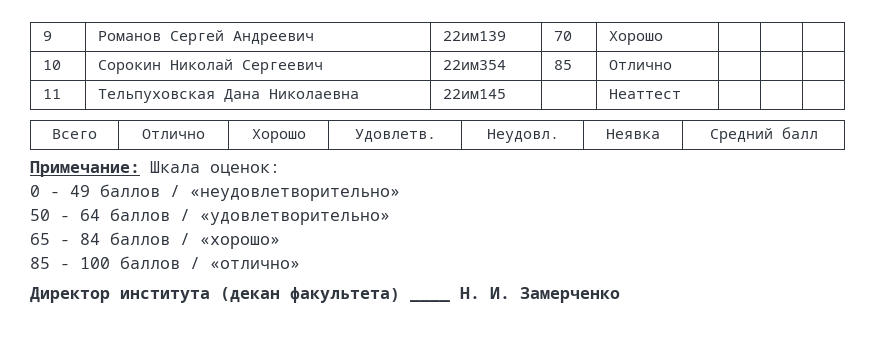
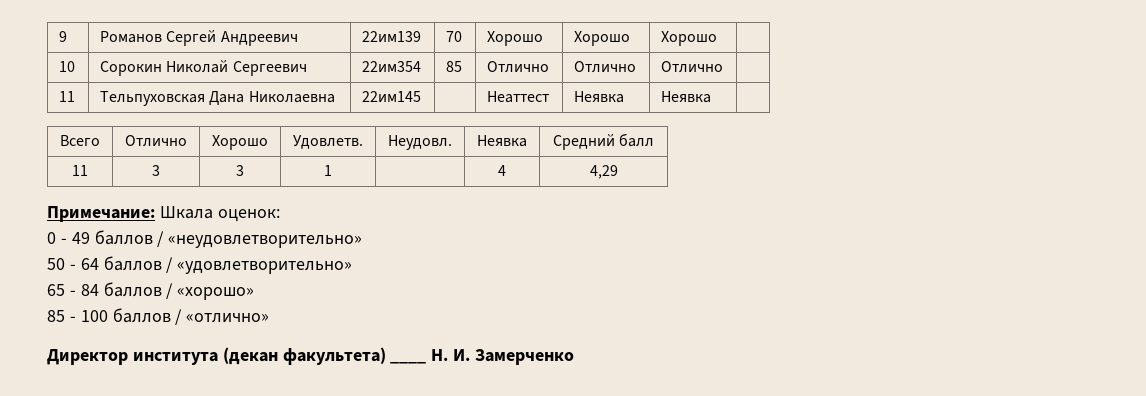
- 9 | Романов Сергей Андреевич | 22им139 | 70 | Хорошо | | |
+ 9 | Романов Сергей Андреевич | 22им139 | 70 | Хорошо | Хорошо | Хорошо |
- 10 | Сорокин Николай Сергеевич | 22им354 | 85 | Отлично | | |
+ 10 | Сорокин Николай Сергеевич | 22им354 | 85 | Отлично | Отлично | Отлично |
- 11 | Тельпуховская Дана Николаевна | 22им145 | | Неаттест | | |
+ 11 | Тельпуховская Дана Николаевна | 22им145 | | Неаттест | Неявка | Неявка |
+ 11 | 3 | 3 | 1 | | 4 | 4,29

